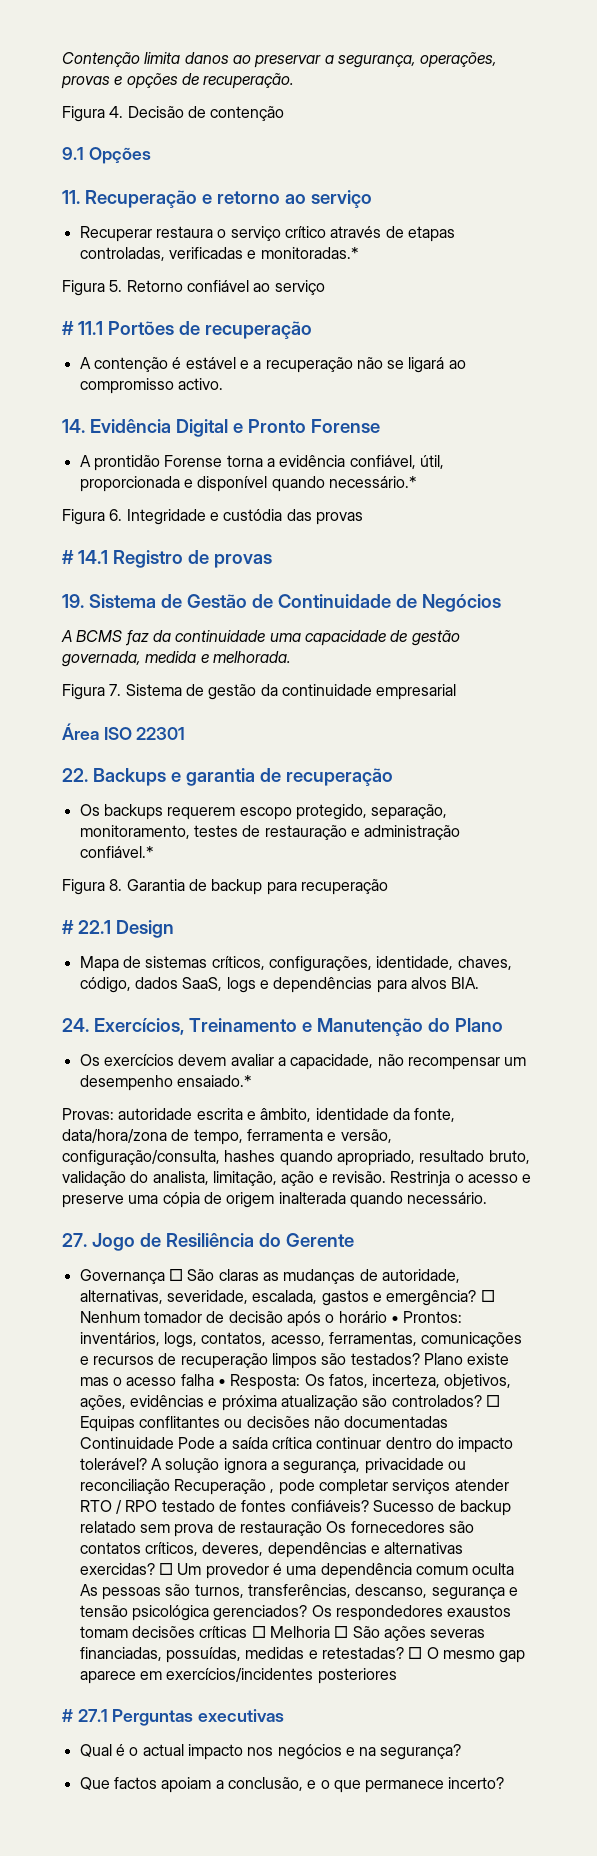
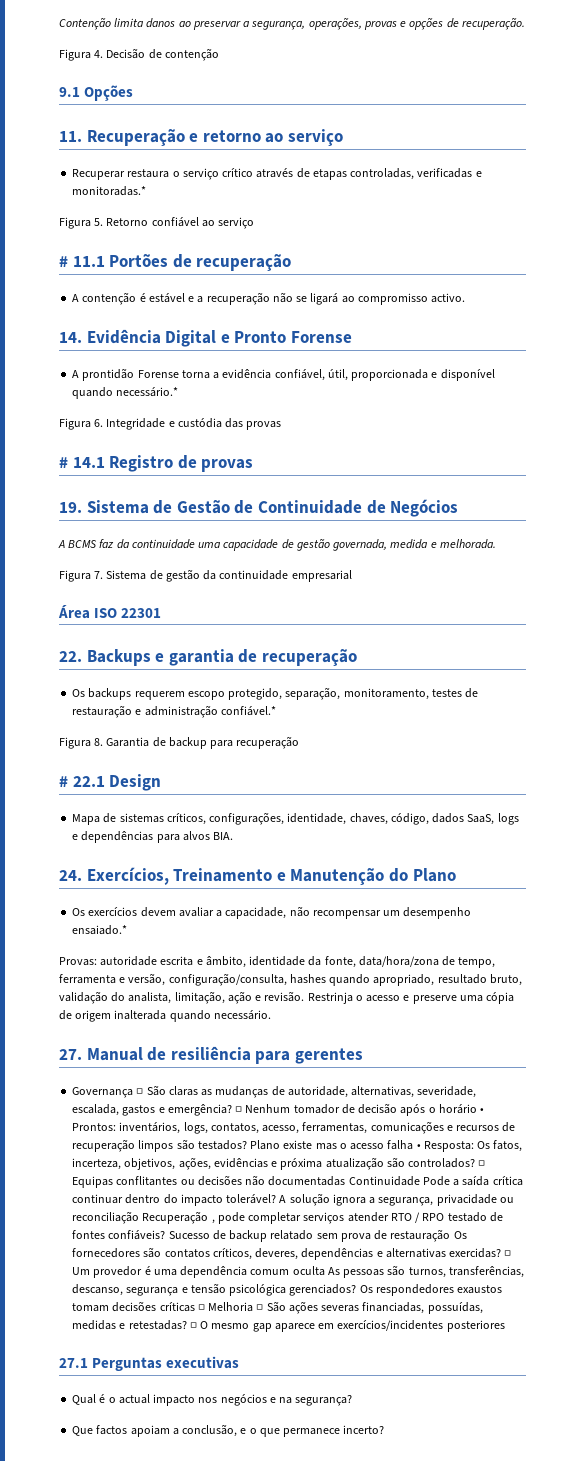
- 27. Jogo de Resiliência do Gerente
+ 27. Manual de resiliência para gerentes
- # 27.1 Perguntas executivas
+ 27.1 Perguntas executivas

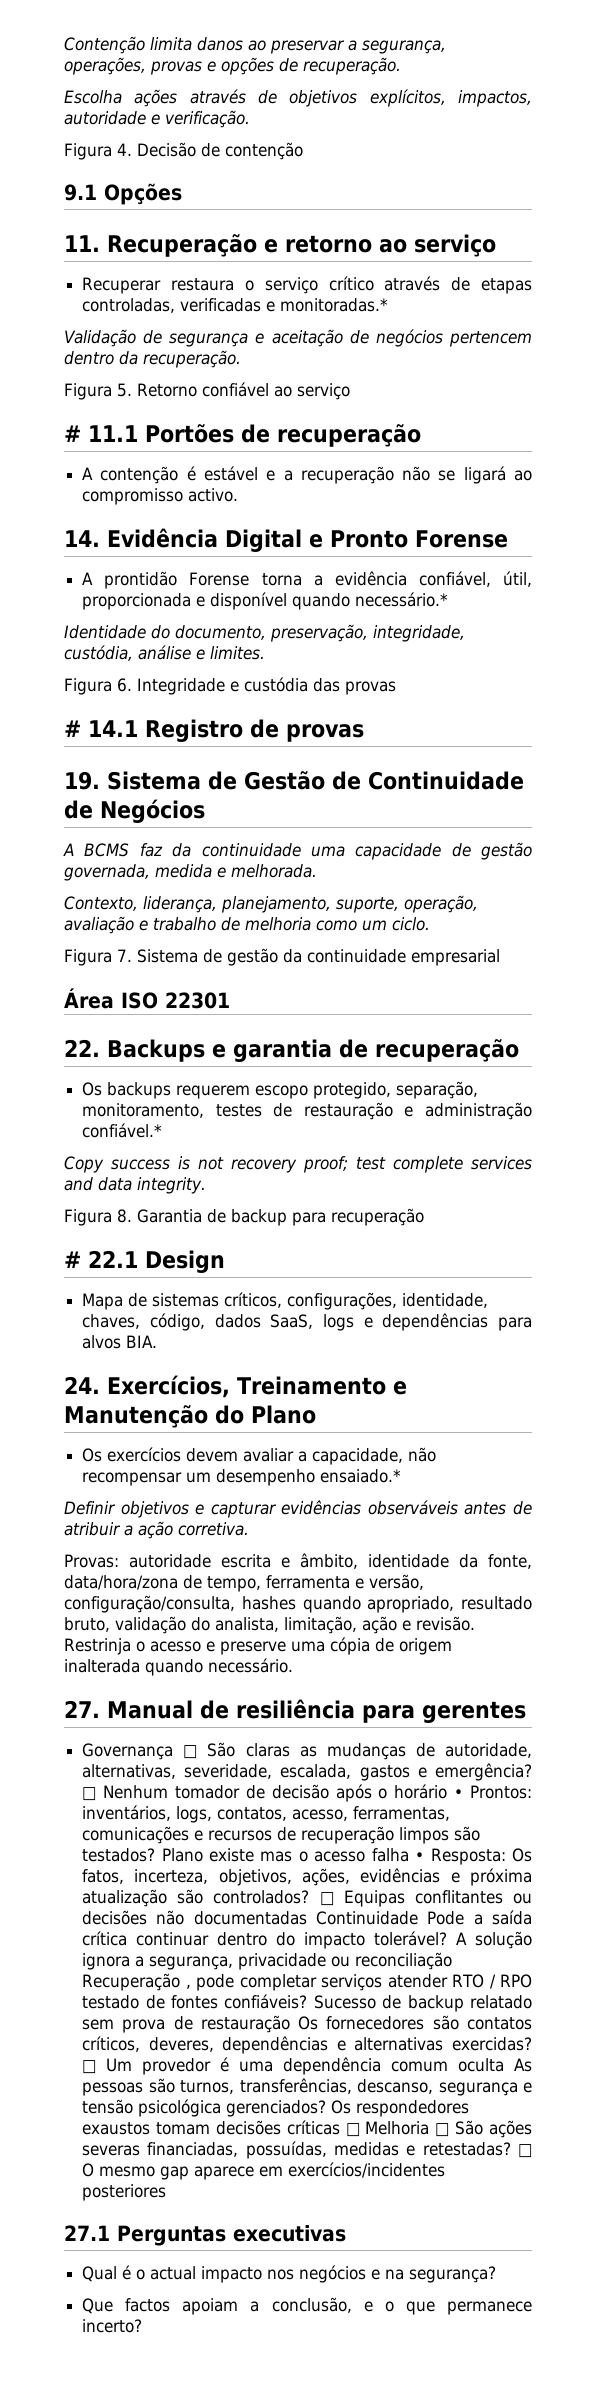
+ Escolha ações através de objetivos explícitos, impactos, autoridade e verificação.
+ Validação de segurança e aceitação de negócios pertencem dentro da recuperação.
+ Identidade do documento, preservação, integridade, custódia, análise e limites.
+ Contexto, liderança, planejamento, suporte, operação, avaliação e trabalho de melhoria como um ciclo.
+ Copy success is not recovery proof; test complete services and data integrity.
+ Definir objetivos e capturar evidências observáveis antes de atribuir a ação corretiva.

